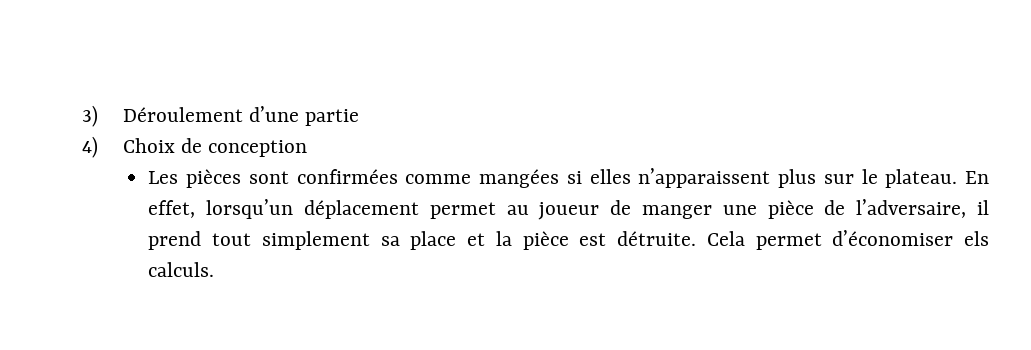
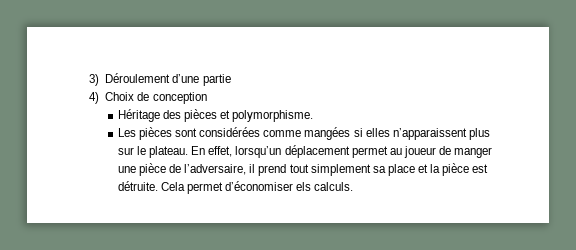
+ Héritage des pièces et polymorphisme.
- Les pièces sont confirmées comme mangées si elles n’apparaissent plus sur le plateau.
+ Les pièces sont considérées comme mangées si elles n’apparaissent plus sur le plateau.

